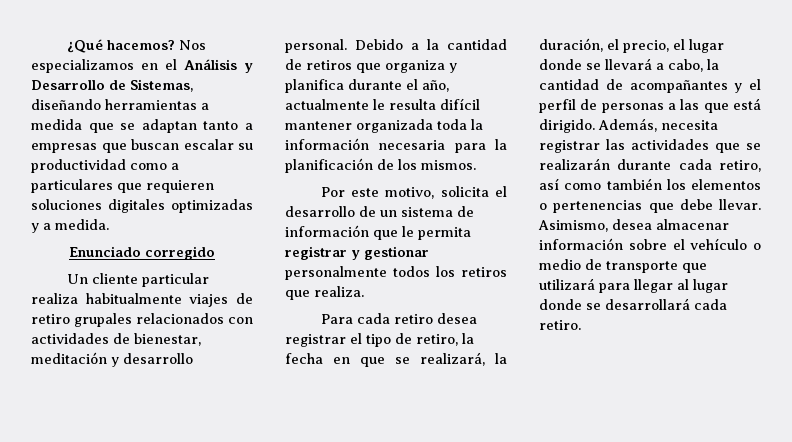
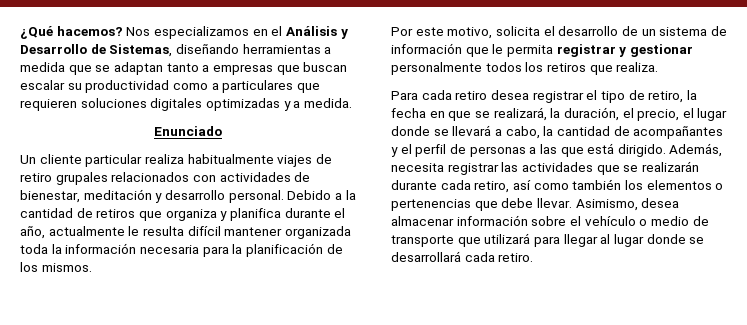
- Enunciado corregido
+ Enunciado

